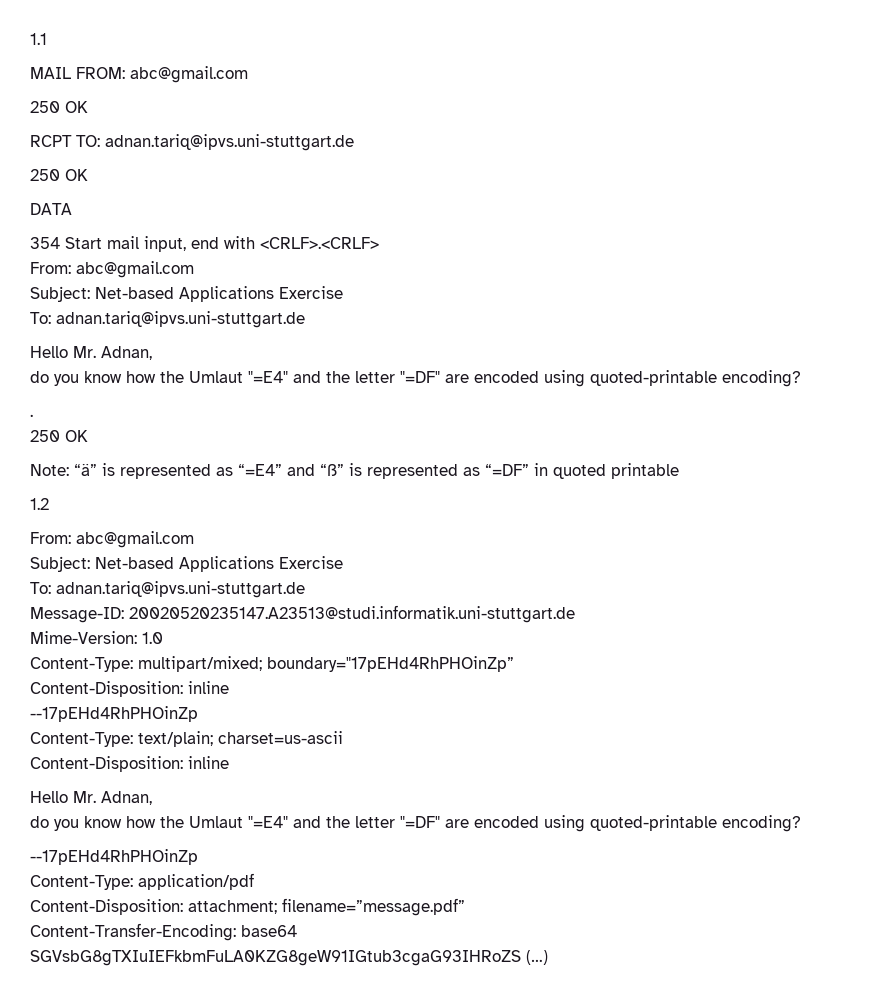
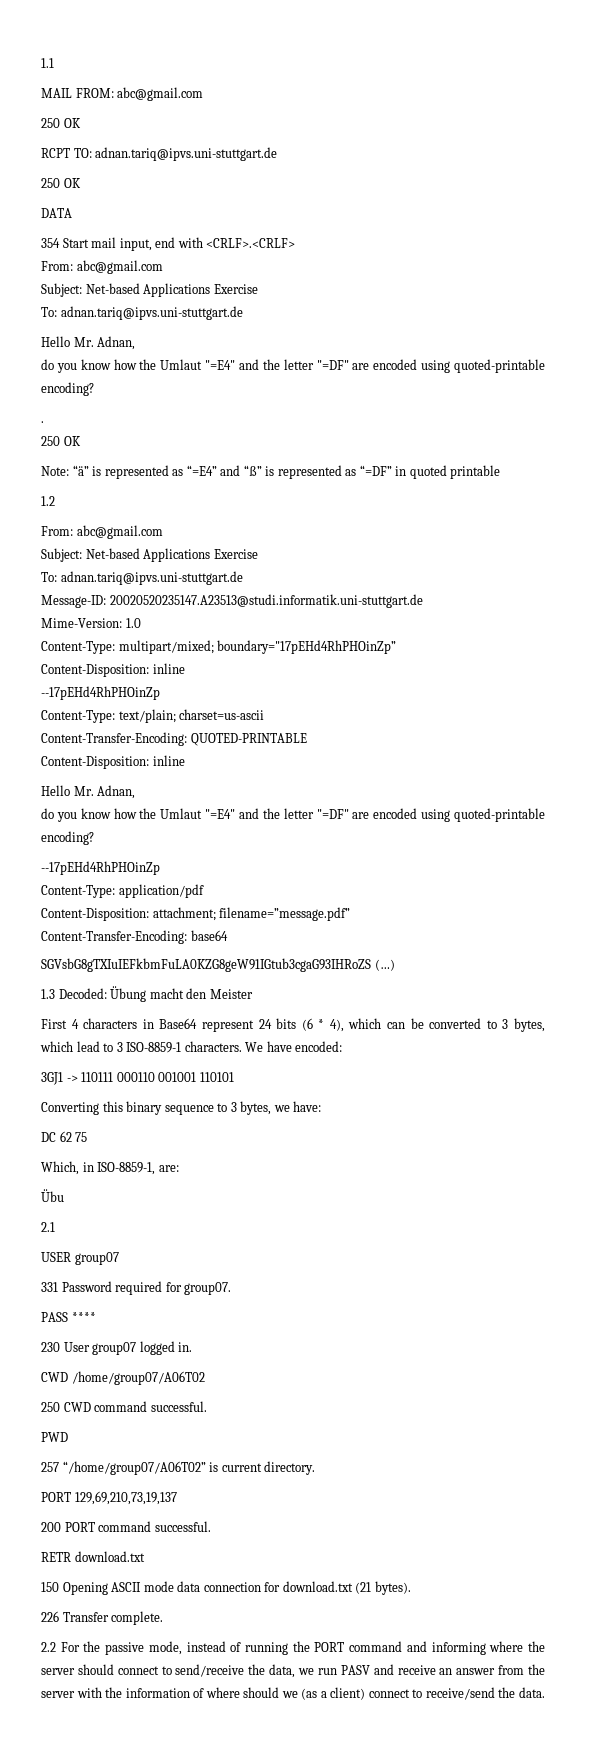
+ Content-Transfer-Encoding: QUOTED-PRINTABLE
+ 1.3 Decoded: Übung macht den Meister
+ First 4 characters in Base64 represent 24 bits (6 * 4), which can be converted to 3 bytes, which lead to 3 ISO-8859-1 characters. We have encoded:
+ 3GJ1 -> 110111 000110 001001 110101
+ Converting this binary sequence to 3 bytes, we have:
+ DC 62 75
+ Which, in ISO-8859-1, are:
+ Übu
+ 2.1
+ USER group07
+ 331 Password required for group07.
+ PASS ****
+ 230 User group07 logged in.
+ CWD /home/group07/A06T02
+ 250 CWD command successful.
+ PWD
+ 257 “/home/group07/A06T02” is current directory.
+ PORT 129,69,210,73,19,137
+ 200 PORT command successful.
+ RETR download.txt
+ 150 Opening ASCII mode data connection for download.txt (21 bytes).
+ 226 Transfer complete.
+ 2.2 For the passive mode, instead of running the PORT command and informing where the server should connect to send/receive the data, we run PASV and receive an answer from the server with the information of where should we (as a client) connect to receive/send the data.

